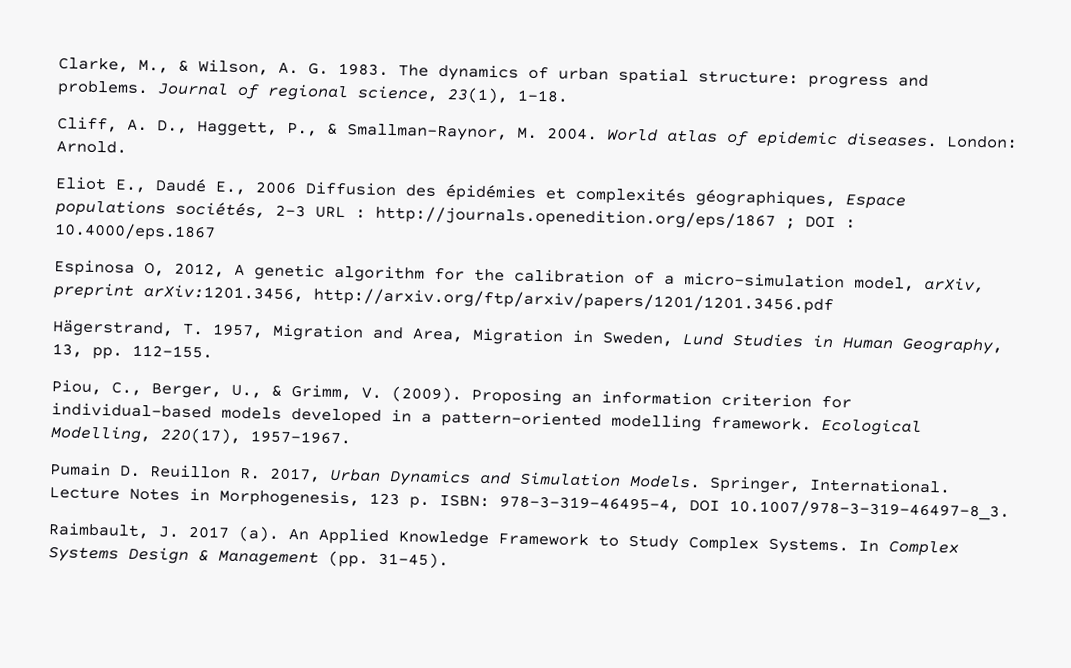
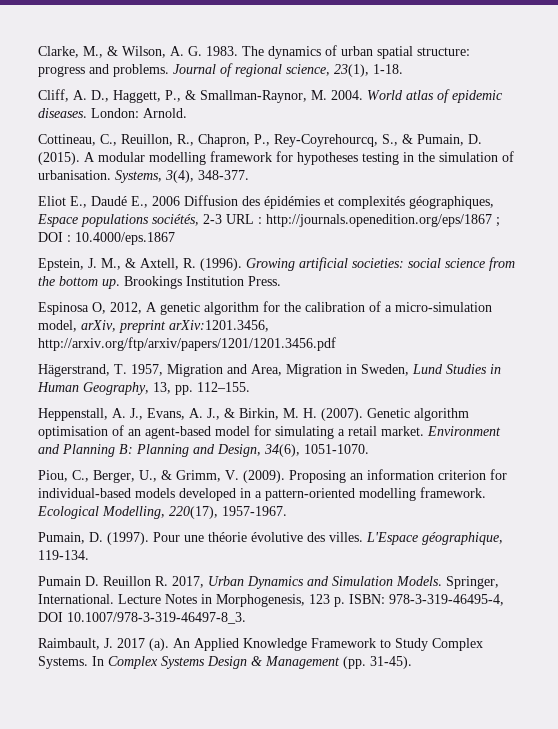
+ Cottineau, C., Reuillon, R., Chapron, P., Rey-Coyrehourcq, S., & Pumain, D. (2015). A modular modelling framework for hypotheses testing in the simulation of urbanisation. Systems, 3(4), 348-377.
+ Epstein, J. M., & Axtell, R. (1996). Growing artificial societies: social science from the bottom up. Brookings Institution Press.
+ Heppenstall, A. J., Evans, A. J., & Birkin, M. H. (2007). Genetic algorithm optimisation of an agent-based model for simulating a retail market. Environment and Planning B: Planning and Design, 34(6), 1051-1070.
+ Pumain, D. (1997). Pour une théorie évolutive des villes. L'Espace géographique, 119-134.

